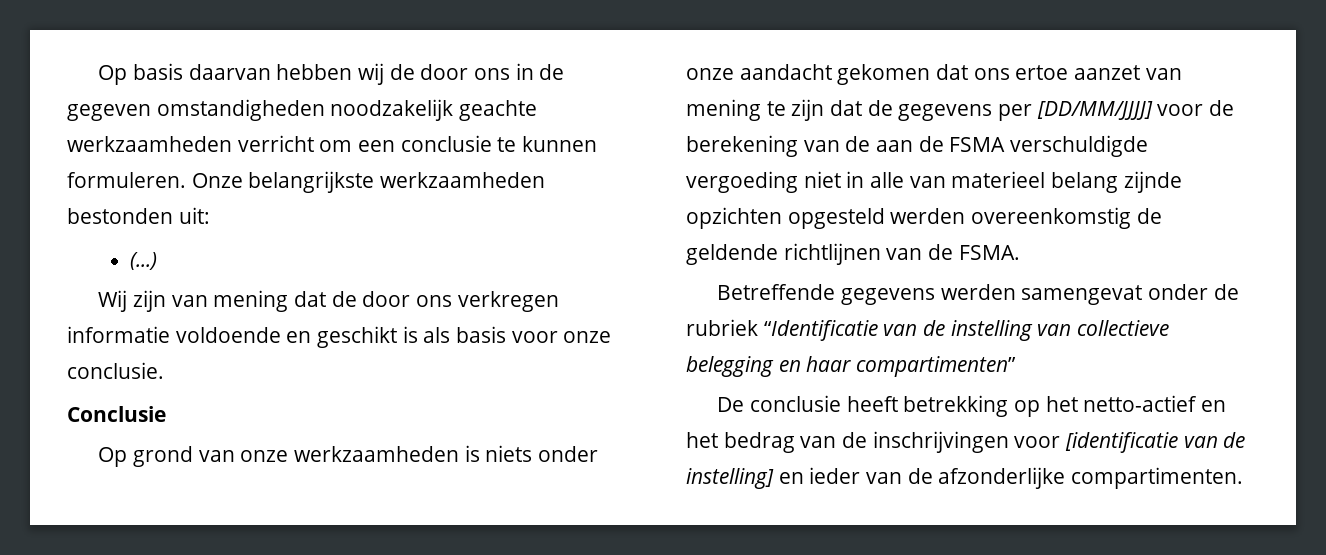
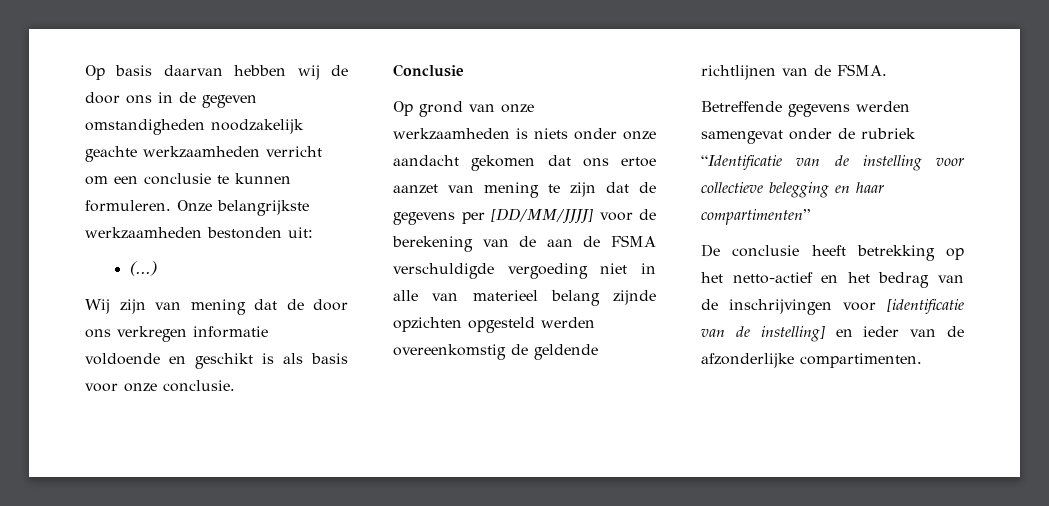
- Betreffende gegevens werden samengevat onder de rubriek “Identificatie van de instelling van collectieve belegging en haar compartimenten”
+ Betreffende gegevens werden samengevat onder de rubriek “Identificatie van de instelling voor collectieve belegging en haar compartimenten”

